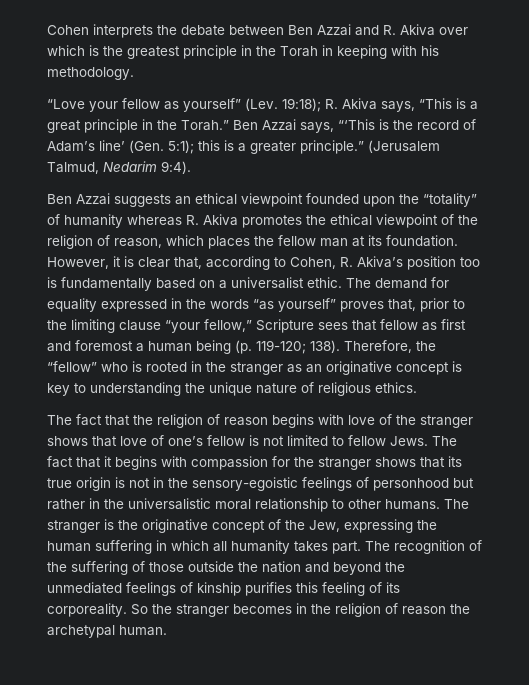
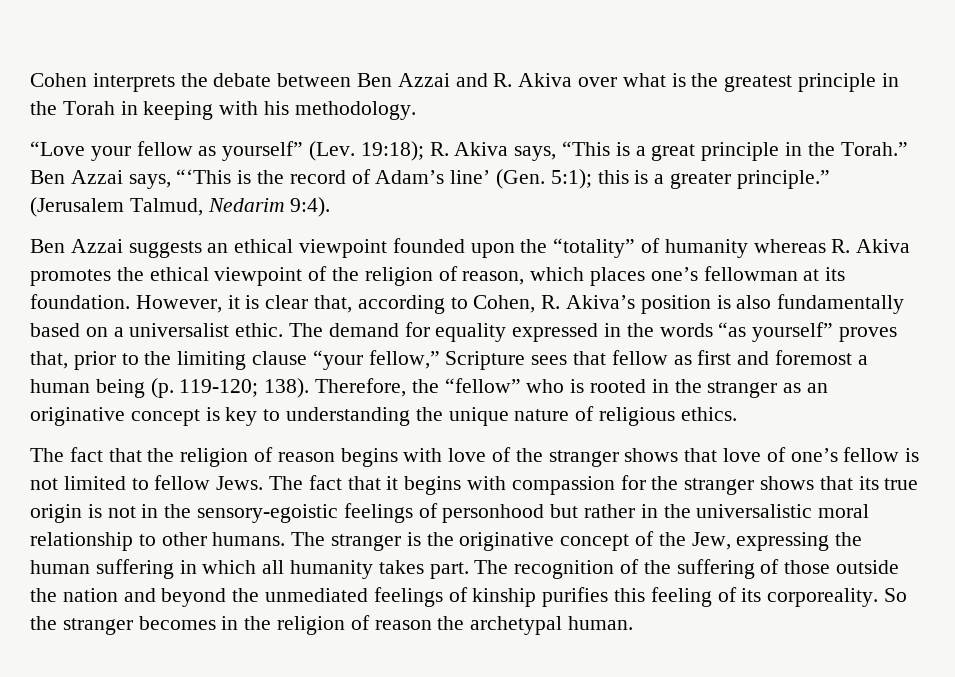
- Cohen interprets the debate between Ben Azzai and R. Akiva over which is the greatest principle in the Torah in keeping with his methodology.
+ Cohen interprets the debate between Ben Azzai and R. Akiva over what is the greatest principle in the Torah in keeping with his methodology.
- Ben Azzai suggests an ethical viewpoint founded upon the “totality” of humanity whereas R. Akiva promotes the ethical viewpoint of the religion of reason, which places the fellow man at its foundation.
+ Ben Azzai suggests an ethical viewpoint founded upon the “totality” of humanity whereas R. Akiva promotes the ethical viewpoint of the religion of reason, which places one’s fellowman at its foundation.
- However, it is clear that, according to Cohen, R. Akiva’s position too is fundamentally based on a universalist ethic.
+ However, it is clear that, according to Cohen, R. Akiva’s position is also fundamentally based on a universalist ethic.

